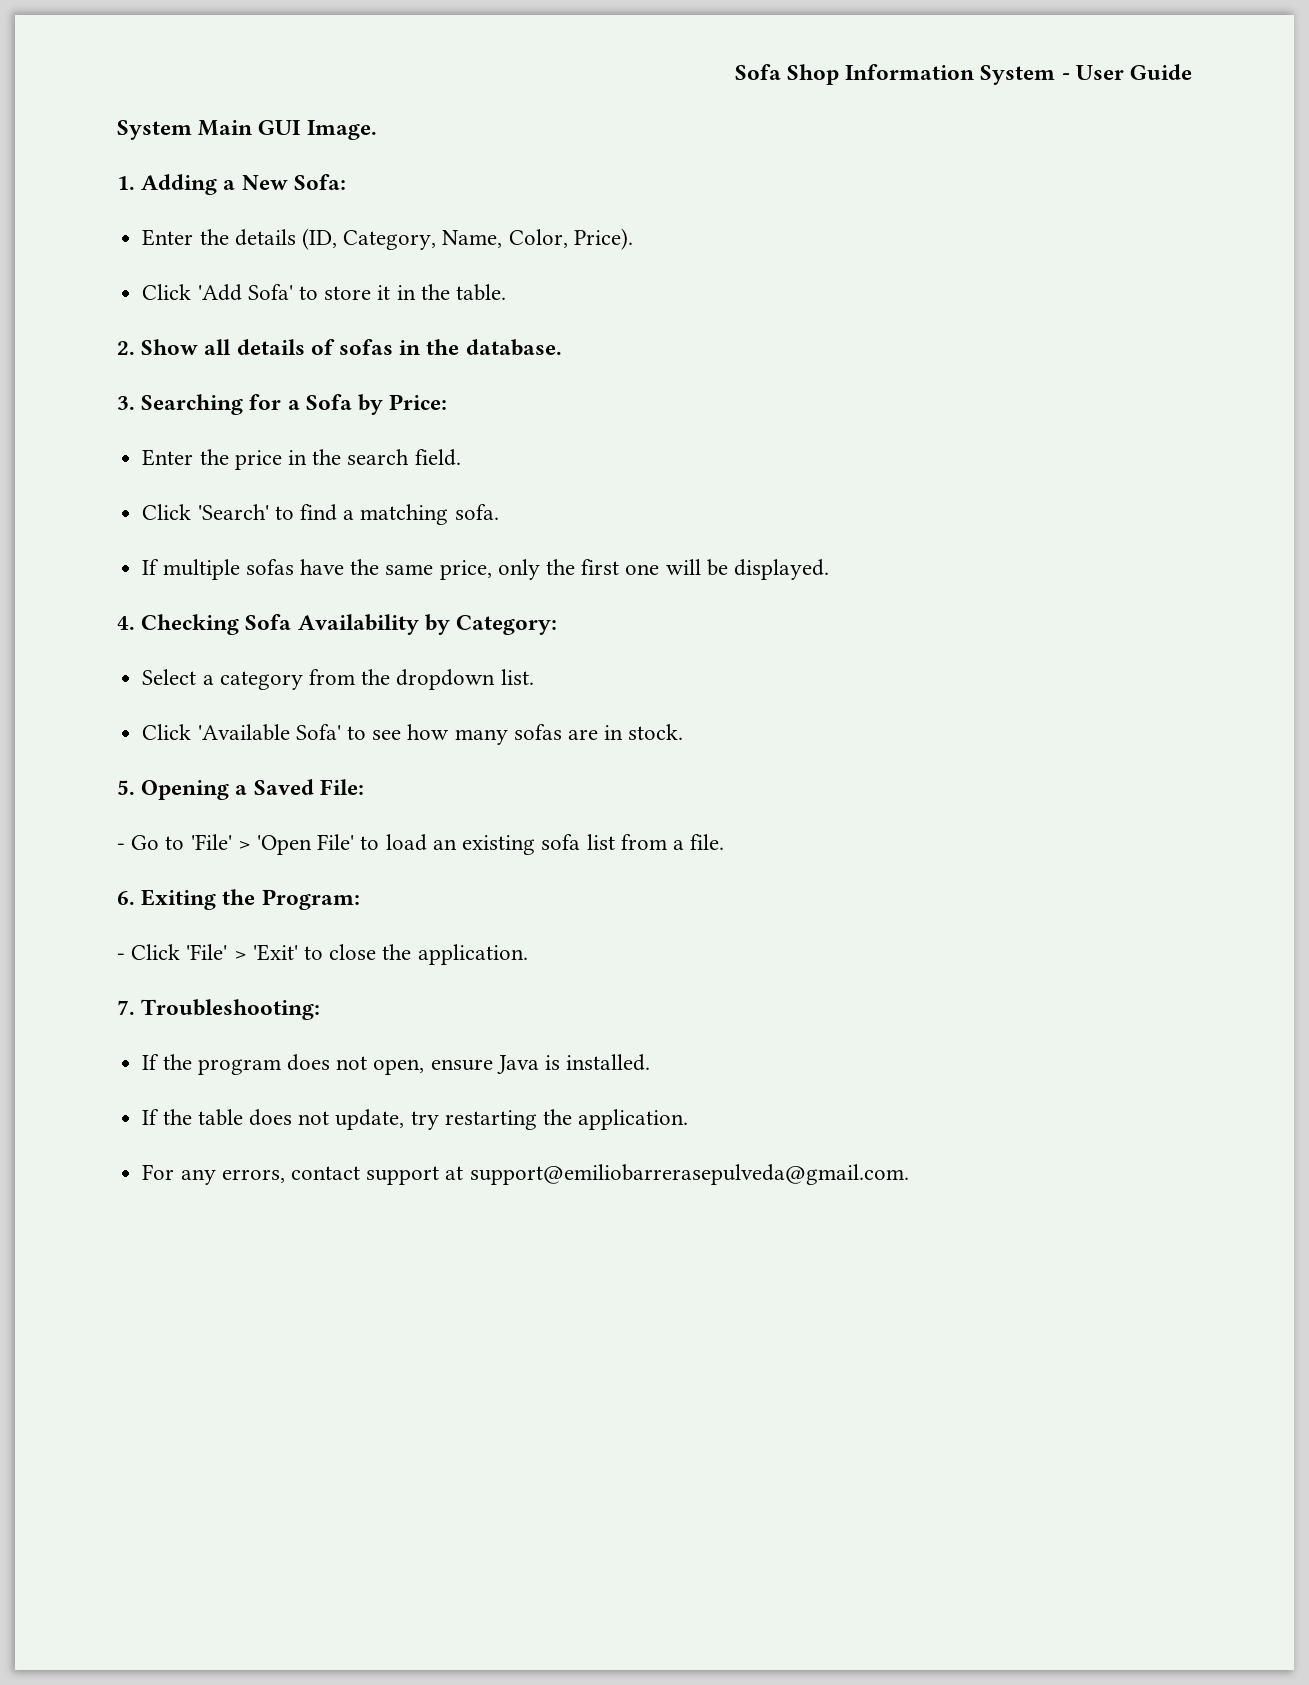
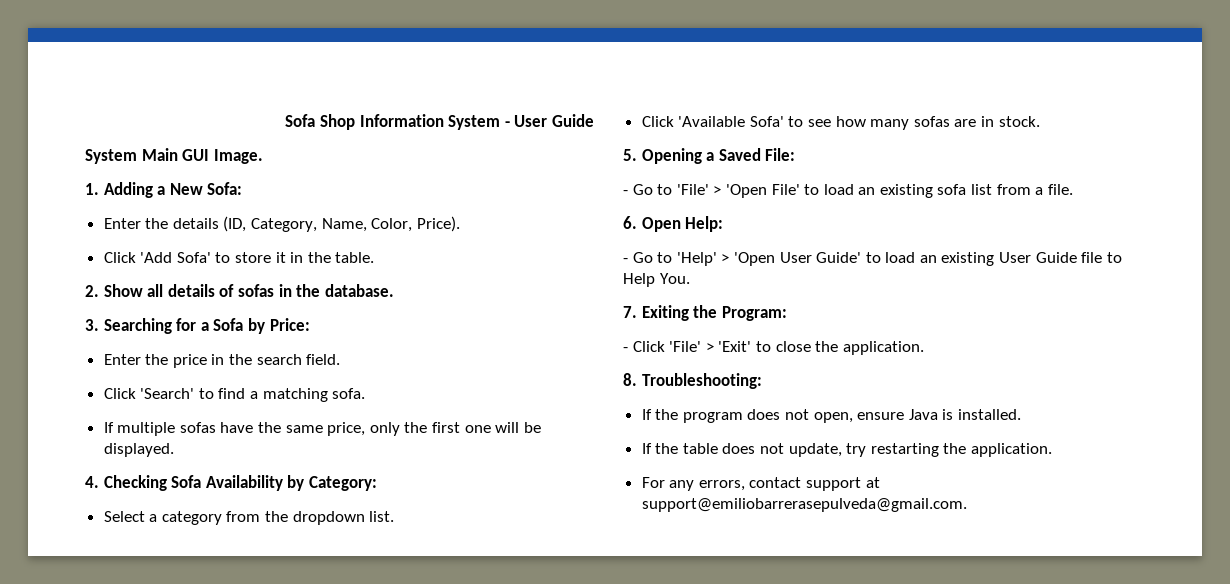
- 6. Exiting the Program:
+ 6. Open Help:
+ - Go to 'Help' > 'Open User Guide' to load an existing User Guide file to Help You.
+ 7. Exiting the Program:
- 7. Troubleshooting:
+ 8. Troubleshooting:

